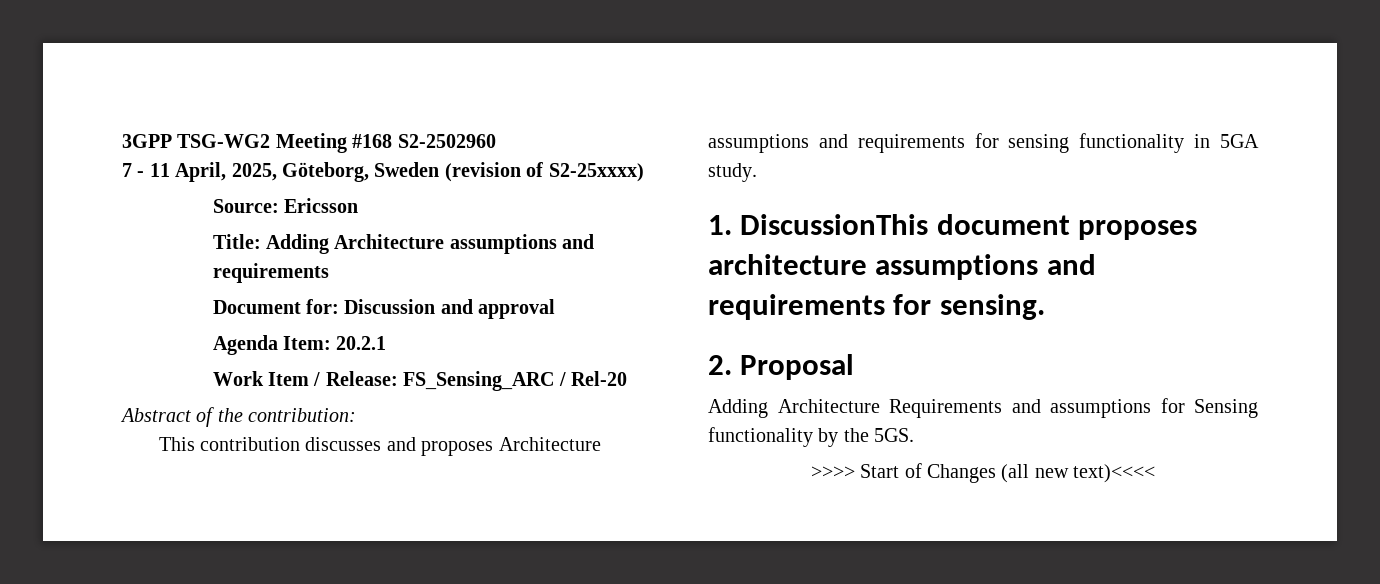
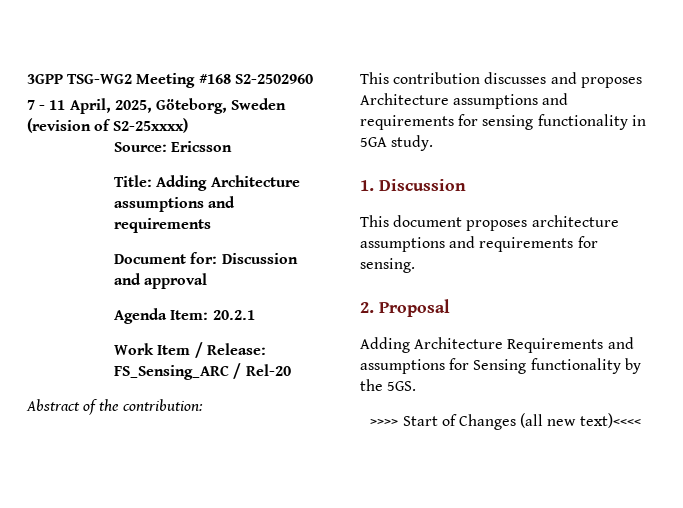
- 1. DiscussionThis document proposes architecture assumptions and requirements for sensing.
+ 1. Discussion
+ This document proposes architecture assumptions and requirements for sensing.

